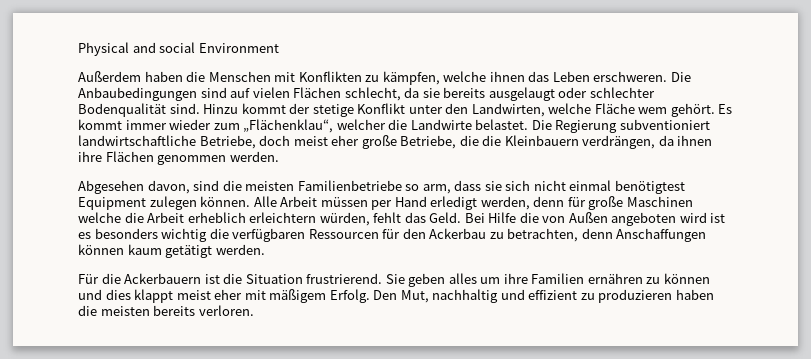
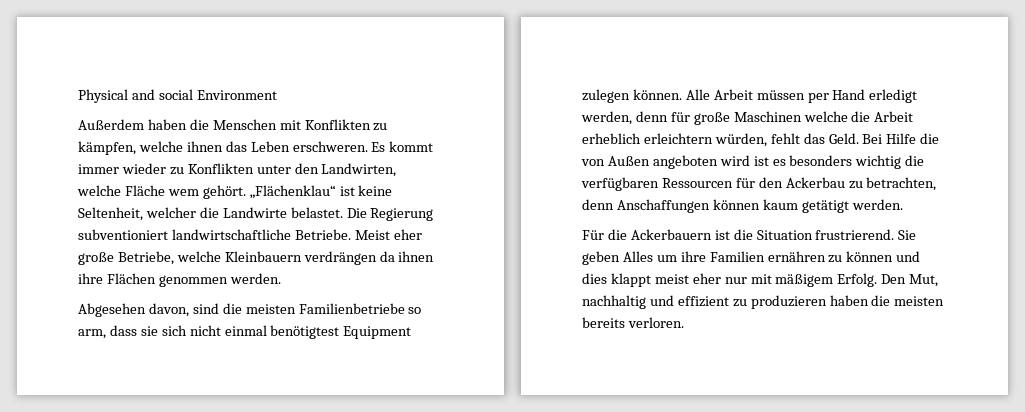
- Die Anbaubedingungen sind auf vielen Flächen schlecht, da sie bereits ausgelaugt oder schlechter Bodenqualität sind. Hinzu kommt der stetige Konflikt unter den Landwirten, welche Fläche wem gehört.
+ Es kommt immer wieder zu Konflikten unter den Landwirten, welche Fläche wem gehört.
- Es kommt immer wieder zum „Flächenklau“, welcher die Landwirte belastet.
+ „Flächenklau“ ist keine Seltenheit, welcher die Landwirte belastet.
- Die Regierung subventioniert landwirtschaftliche Betriebe, doch meist eher große Betriebe, die die Kleinbauern verdrängen, da ihnen ihre Flächen genommen werden.
+ Die Regierung subventioniert landwirtschaftliche Betriebe. Meist eher große Betriebe, welche Kleinbauern verdrängen da ihnen ihre Flächen genommen werden.
- Sie geben alles um ihre Familien ernähren zu können und dies klappt meist eher mit mäßigem Erfolg.
+ Sie geben Alles um ihre Familien ernähren zu können und dies klappt meist eher nur mit mäßigem Erfolg.

